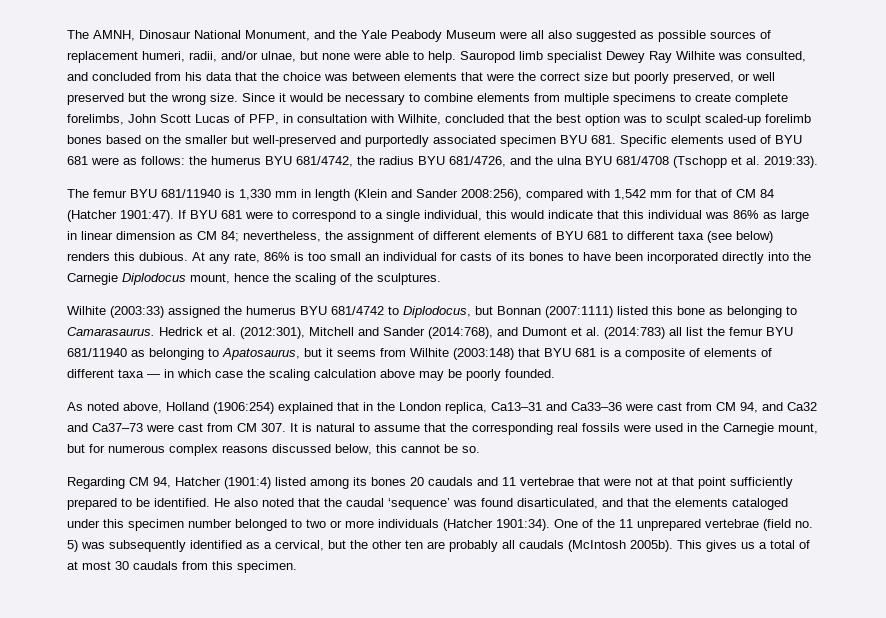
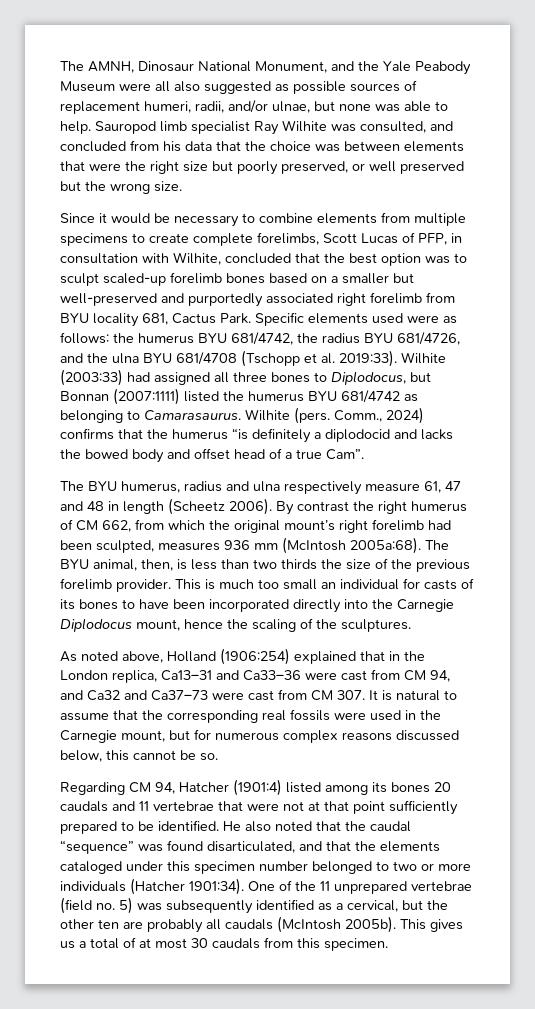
- The AMNH, Dinosaur National Monument, and the Yale Peabody Museum were all also suggested as possible sources of replacement humeri, radii, and/or ulnae, but none were able to help.
+ The AMNH, Dinosaur National Monument, and the Yale Peabody Museum were all also suggested as possible sources of replacement humeri, radii, and/or ulnae, but none was able to help.
- Sauropod limb specialist Dewey Ray Wilhite was consulted, and concluded from his data that the choice was between elements that were the correct size but poorly preserved, or well preserved but the wrong size. Since it would be necessary to combine elements from multiple specimens to create complete forelimbs, John Scott Lucas of PFP, in consultation with Wilhite, concluded that the best option was to sculpt scaled-up forelimb bones based on the smaller but well-preserved and purportedly associated specimen BYU 681. Specific elements used of BYU 681 were as follows:
+ Sauropod limb specialist Ray Wilhite was consulted, and concluded from his data that the choice was between elements that were the right size but poorly preserved, or well preserved but the wrong size.
+ Since it would be necessary to combine elements from multiple specimens to create complete forelimbs, Scott Lucas of PFP, in consultation with Wilhite, concluded that the best option was to sculpt scaled-up forelimb bones based on a smaller but well-preserved and purportedly associated right forelimb from BYU locality 681, Cactus Park. Specific elements used were as follows:
- the humerus BYU 681/4742, the radius BYU 681/4726, and the ulna BYU 681/4708 (Tschopp et al. 2019:33).
- The femur BYU 681/11940 is 1,330 mm in length (Klein and Sander 2008:256), compared with 1,542 mm for that of CM 84 (Hatcher 1901:47). If BYU 681 were to correspond to a single individual, this would indicate that this individual was 86% as large in linear dimension as CM 84; nevertheless, the assignment of different elements of BYU 681 to different taxa (see below) renders this dubious. At any rate, 86% is too small an individual for casts of its bones to have been incorporated directly into the Carnegie Diplodocus mount, hence the scaling of the sculptures.
+ the humerus BYU 681/4742, the radius BYU 681/4726, and the ulna BYU 681/4708 (Tschopp et al. 2019:33). Wilhite (2003:33) had assigned all three bones to Diplodocus, but Bonnan (2007:1111) listed the humerus BYU 681/4742 as belonging to Camarasaurus. Wilhite (pers. Comm., 2024) confirms that the humerus “is definitely a diplodocid and lacks the bowed body and offset head of a true Cam”.
+ The BYU humerus, radius and ulna respectively measure 61, 47 and 48 in length (Scheetz 2006). By contrast the right humerus of CM 662, from which the original mount’s right forelimb had been sculpted, measures 936 mm (McIntosh 2005a:68). The BYU animal, then, is less than two thirds the size of the previous forelimb provider. This is much too small an individual for casts of its bones to have been incorporated directly into the Carnegie Diplodocus mount, hence the scaling of the sculptures.
- Wilhite (2003:33) assigned the humerus BYU 681/4742 to Diplodocus, but Bonnan (2007:1111) listed this bone as belonging to Camarasaurus. Hedrick et al. (2012:301), Mitchell and Sander (2014:768), and Dumont et al. (2014:783) all list the femur BYU 681/11940 as belonging to Apatosaurus, but it seems from Wilhite (2003:148) that BYU 681 is a composite of elements of different taxa — in which case the scaling calculation above may be poorly founded.
- He also noted that the caudal ‘sequence’ was found disarticulated, and that the elements cataloged under this specimen number belonged to two or more individuals (Hatcher 1901:34).
+ He also noted that the caudal “sequence” was found disarticulated, and that the elements cataloged under this specimen number belonged to two or more individuals (Hatcher 1901:34).

